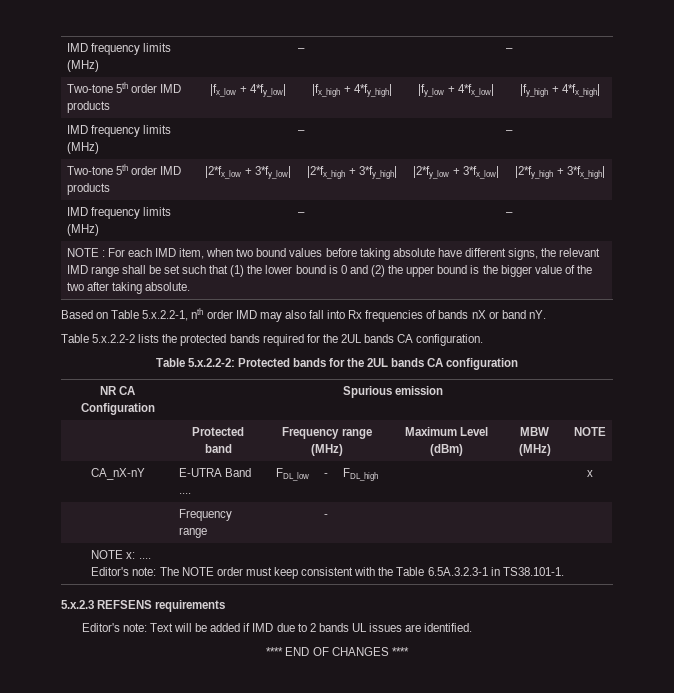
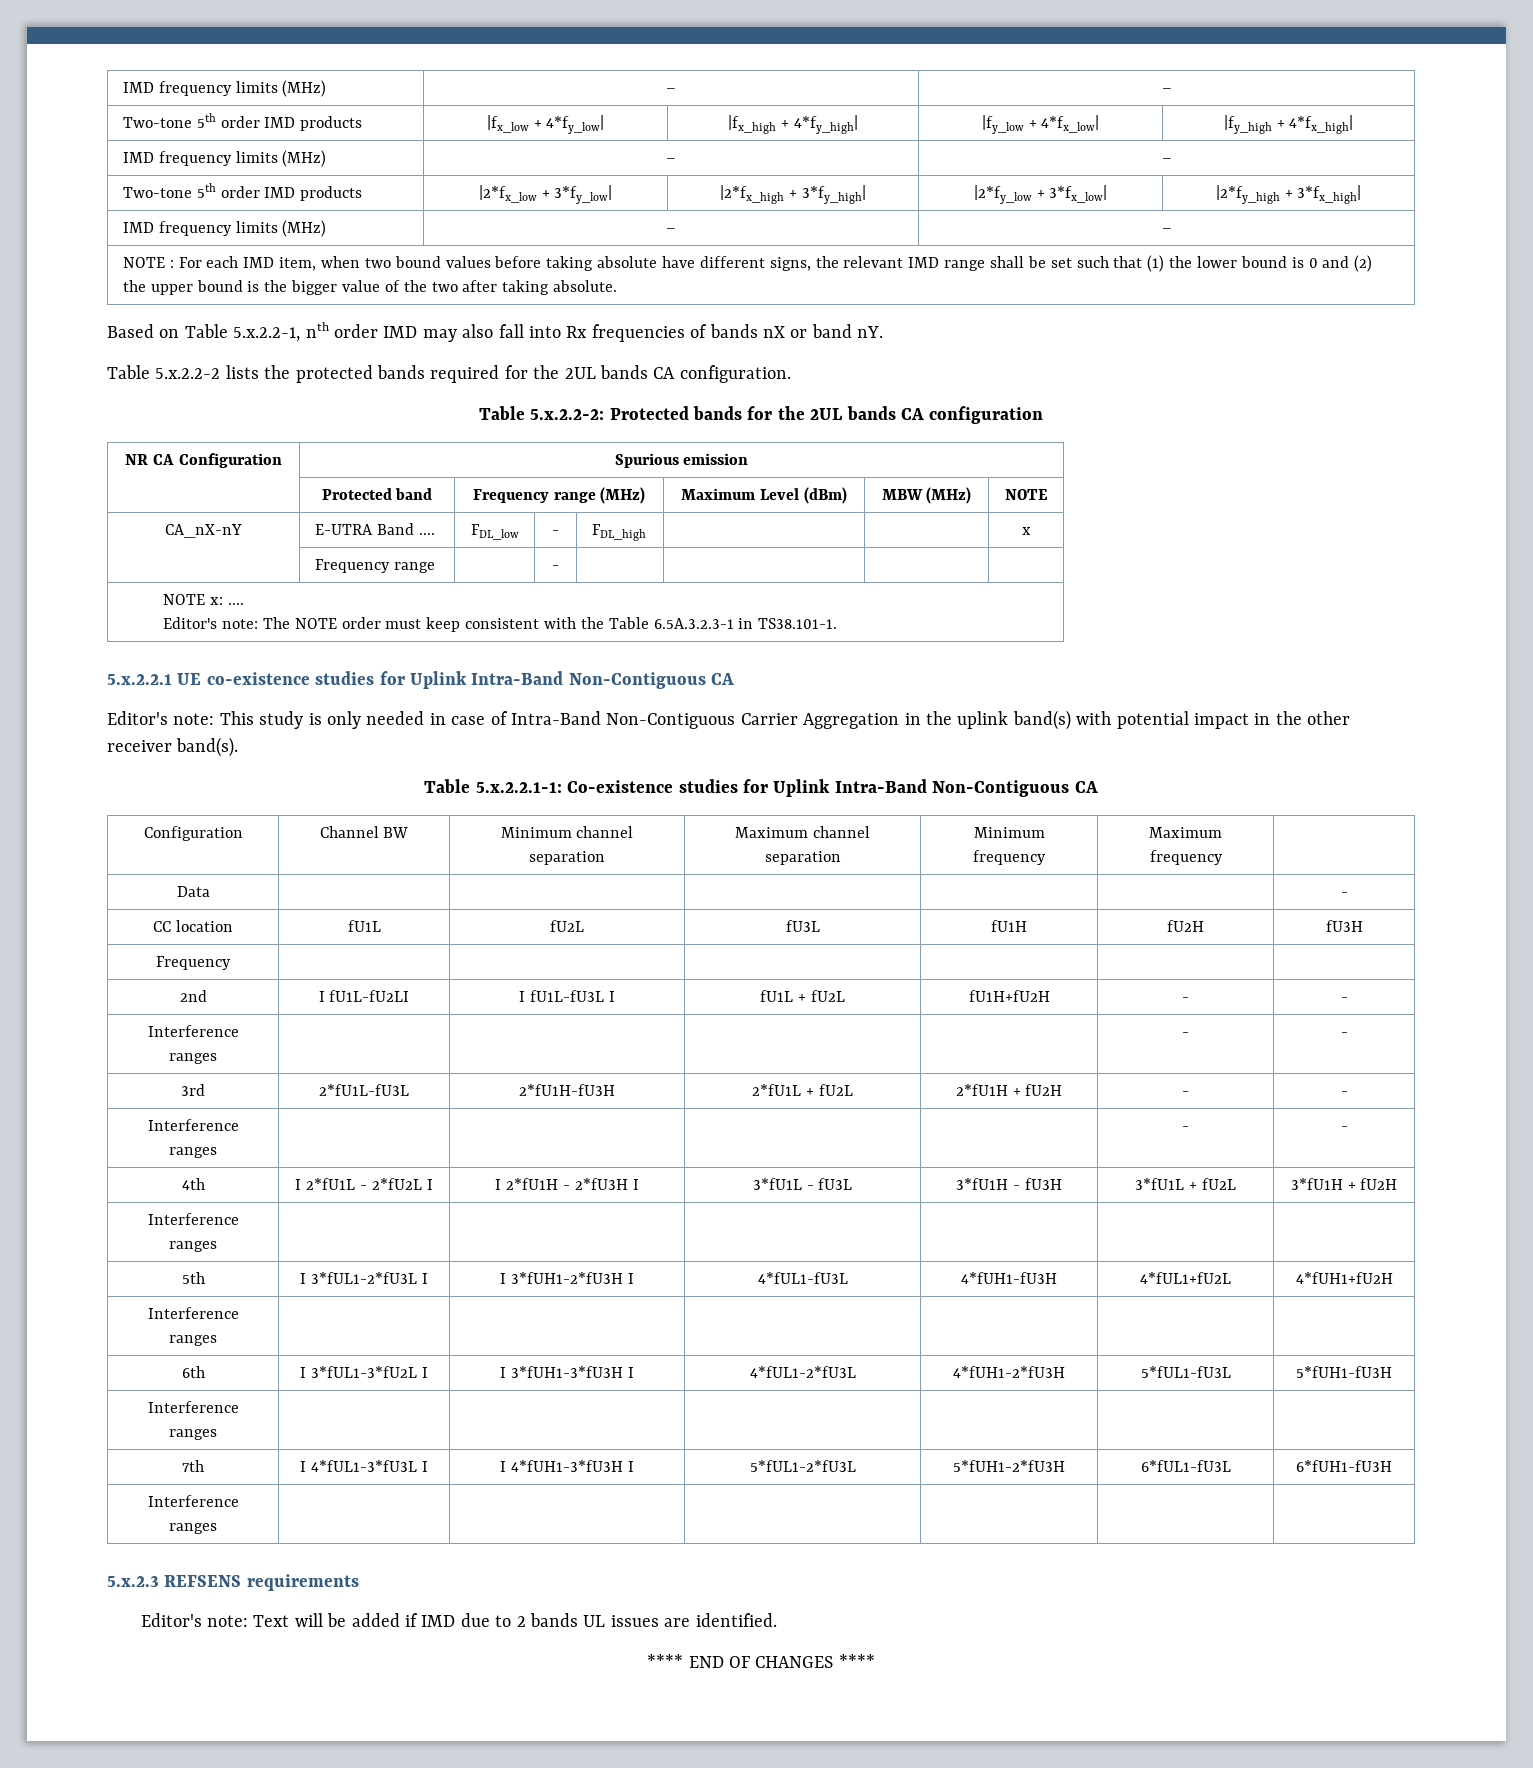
+ 5.x.2.2.1 UE co-existence studies for Uplink Intra-Band Non-Contiguous CA
+ Editor's note: This study is only needed in case of Intra-Band Non-Contiguous Carrier Aggregation in the uplink band(s) with potential impact in the other receiver band(s).
+ Table 5.x.2.2.1-1: Co-existence studies for Uplink Intra-Band Non-Contiguous CA
+ Configuration | Channel BW | Minimum channel separation | Maximum channel separation | Minimum frequency | Maximum frequency |
+ Data | | | | | | -
+ CC location | fU1L | fU2L | fU3L | fU1H | fU2H | fU3H
+ Frequency | | | | | |
+ 2nd | I fU1L-fU2LI | I fU1L-fU3L I | fU1L + fU2L | fU1H+fU2H | - | -
+ Interference ranges | | | | | - | -
+ 3rd | 2*fU1L-fU3L | 2*fU1H-fU3H | 2*fU1L + fU2L | 2*fU1H + fU2H | - | -
+ Interference ranges | | | | | - | -
+ 4th | I 2*fU1L - 2*fU2L I | I 2*fU1H - 2*fU3H I | 3*fU1L - fU3L | 3*fU1H - fU3H | 3*fU1L + fU2L | 3*fU1H + fU2H
+ Interference ranges | | | | | |
+ 5th | I 3*fUL1-2*fU3L I | I 3*fUH1-2*fU3H I | 4*fUL1-fU3L | 4*fUH1-fU3H | 4*fUL1+fU2L | 4*fUH1+fU2H
+ Interference ranges | | | | | |
+ 6th | I 3*fUL1-3*fU2L I | I 3*fUH1-3*fU3H I | 4*fUL1-2*fU3L | 4*fUH1-2*fU3H | 5*fUL1-fU3L | 5*fUH1-fU3H
+ Interference ranges | | | | | |
+ 7th | I 4*fUL1-3*fU3L I | I 4*fUH1-3*fU3H I | 5*fUL1-2*fU3L | 5*fUH1-2*fU3H | 6*fUL1-fU3L | 6*fUH1-fU3H
+ Interference ranges | | | | | |

